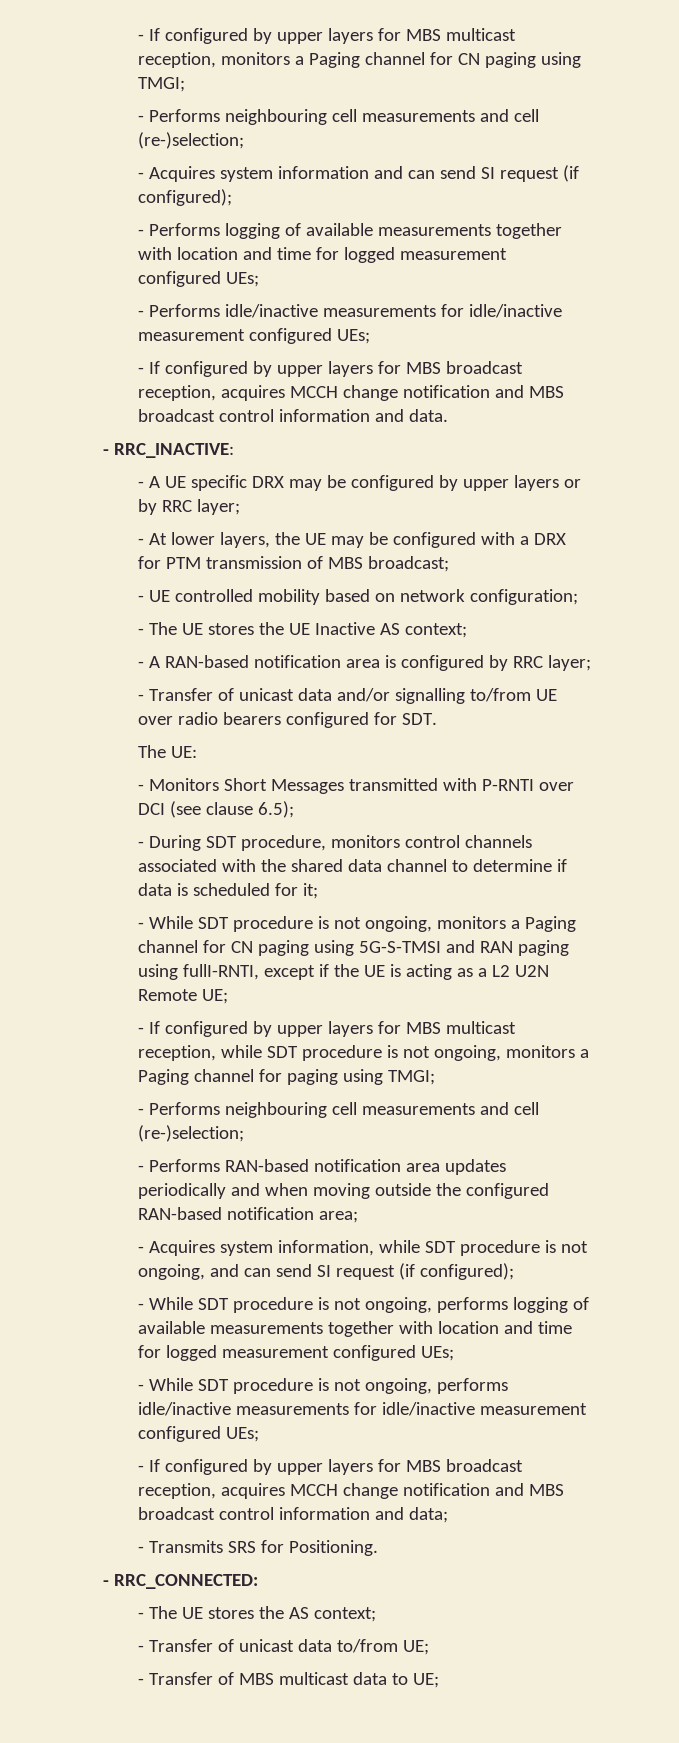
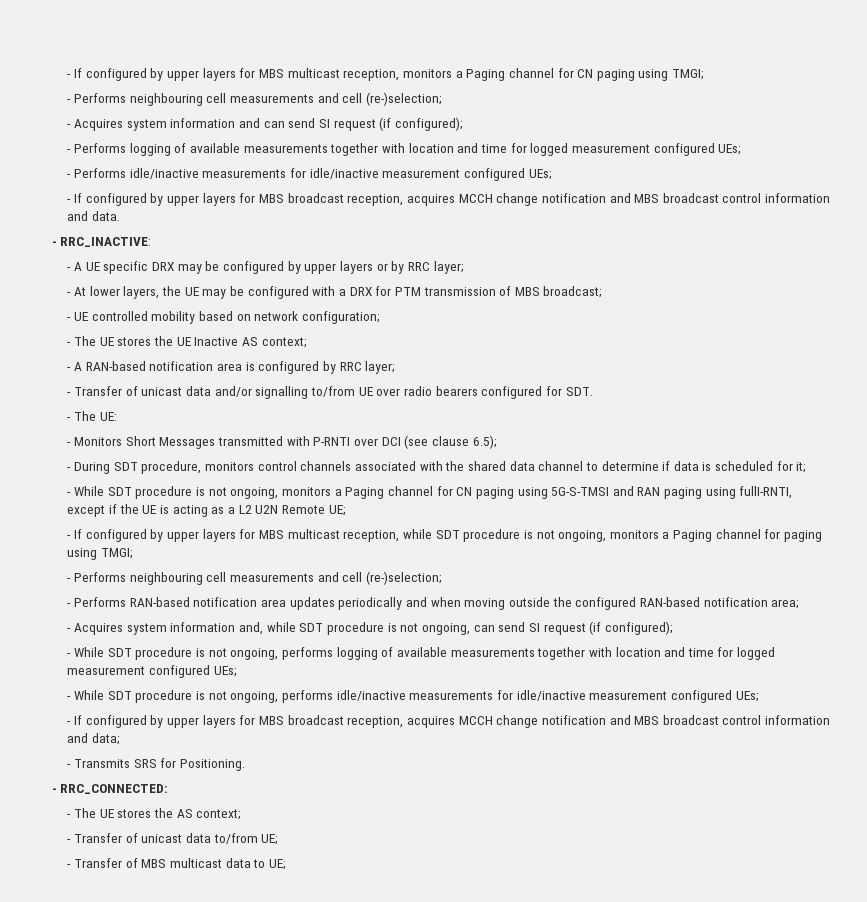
- The UE:
+ - The UE:
- - Acquires system information, while SDT procedure is not ongoing, and can send SI request (if configured);
+ - Acquires system information and, while SDT procedure is not ongoing, can send SI request (if configured);

